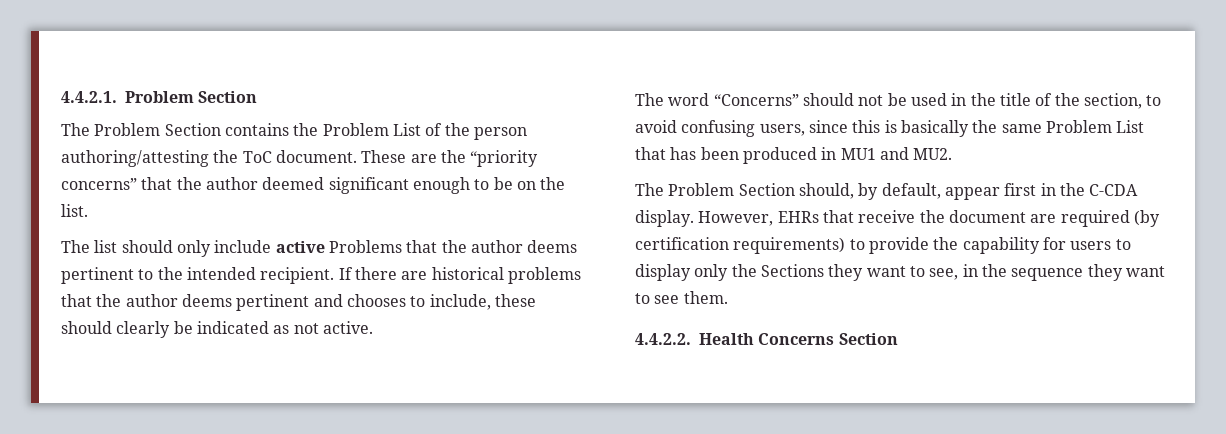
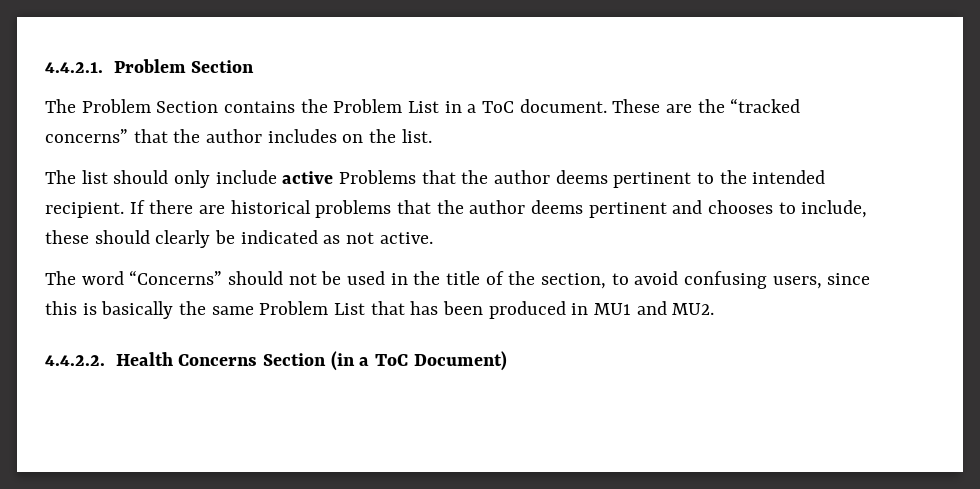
- The Problem Section contains the Problem List of the person authoring/attesting the ToC document.
+ The Problem Section contains the Problem List in a ToC document.
- These are the “priority concerns” that the author deemed significant enough to be on the list.
+ These are the “tracked concerns” that the author includes on the list.
- The Problem Section should, by default, appear first in the C-CDA display. However, EHRs that receive the document are required (by certification requirements) to provide the capability for users to display only the Sections they want to see, in the sequence they want to see them.
- 4.4.2.2. Health Concerns Section
+ 4.4.2.2. Health Concerns Section (in a ToC Document)

